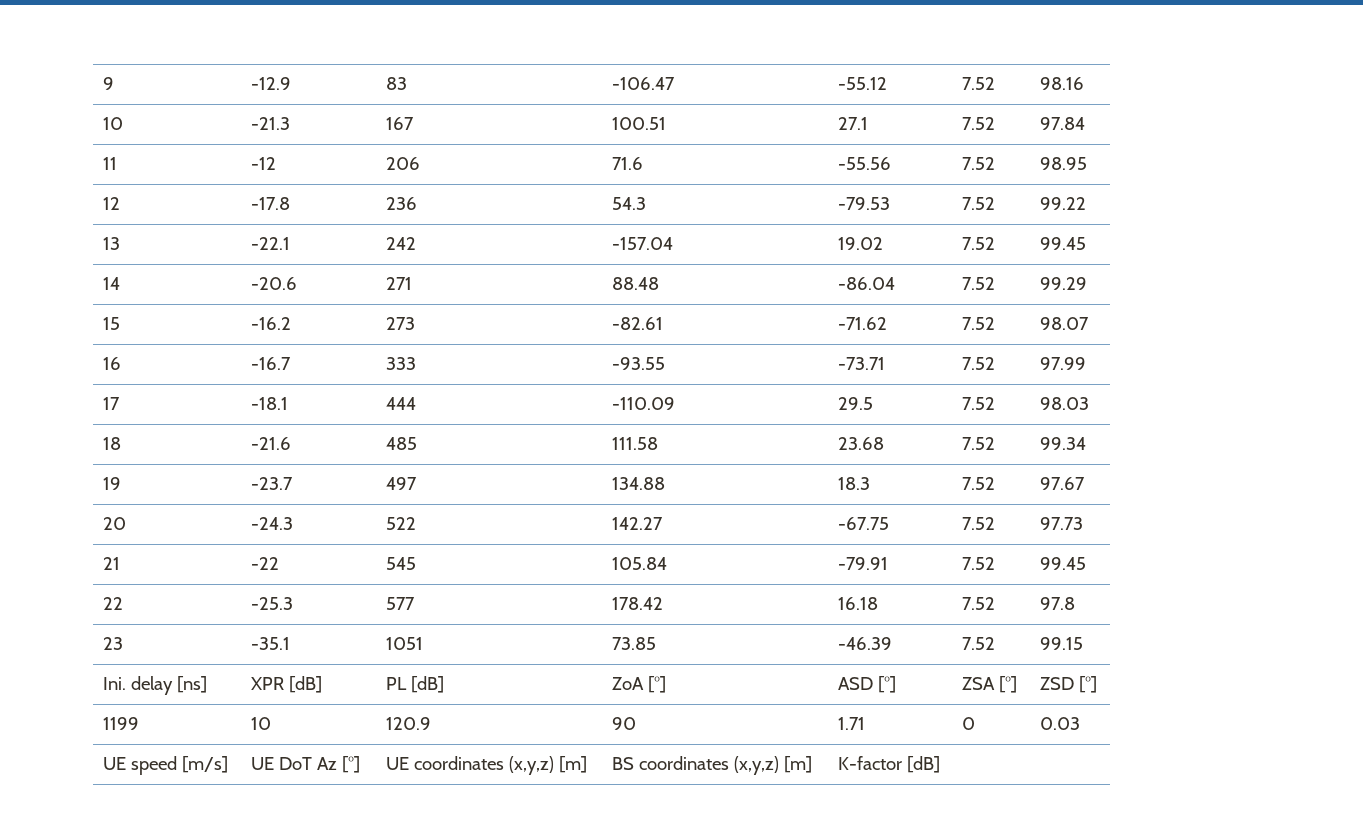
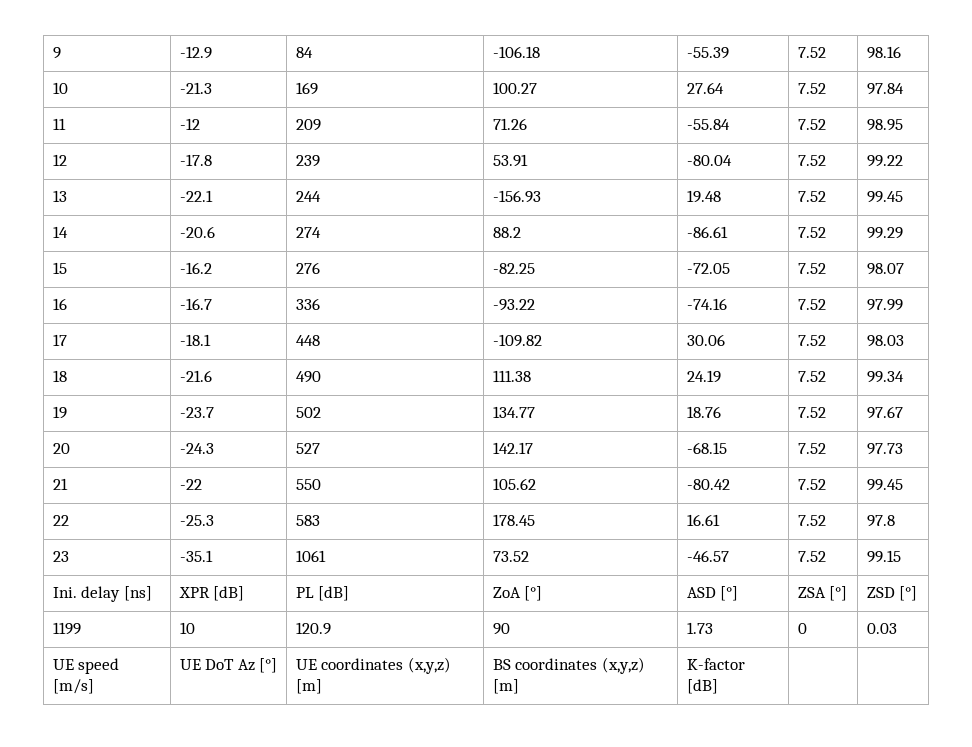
- 9 | -12.9 | 83 | -106.47 | -55.12 | 7.52 | 98.16
+ 9 | -12.9 | 84 | -106.18 | -55.39 | 7.52 | 98.16
- 10 | -21.3 | 167 | 100.51 | 27.1 | 7.52 | 97.84
+ 10 | -21.3 | 169 | 100.27 | 27.64 | 7.52 | 97.84
- 11 | -12 | 206 | 71.6 | -55.56 | 7.52 | 98.95
+ 11 | -12 | 209 | 71.26 | -55.84 | 7.52 | 98.95
- 12 | -17.8 | 236 | 54.3 | -79.53 | 7.52 | 99.22
+ 12 | -17.8 | 239 | 53.91 | -80.04 | 7.52 | 99.22
- 13 | -22.1 | 242 | -157.04 | 19.02 | 7.52 | 99.45
+ 13 | -22.1 | 244 | -156.93 | 19.48 | 7.52 | 99.45
- 14 | -20.6 | 271 | 88.48 | -86.04 | 7.52 | 99.29
+ 14 | -20.6 | 274 | 88.2 | -86.61 | 7.52 | 99.29
- 15 | -16.2 | 273 | -82.61 | -71.62 | 7.52 | 98.07
+ 15 | -16.2 | 276 | -82.25 | -72.05 | 7.52 | 98.07
- 16 | -16.7 | 333 | -93.55 | -73.71 | 7.52 | 97.99
+ 16 | -16.7 | 336 | -93.22 | -74.16 | 7.52 | 97.99
- 17 | -18.1 | 444 | -110.09 | 29.5 | 7.52 | 98.03
+ 17 | -18.1 | 448 | -109.82 | 30.06 | 7.52 | 98.03
- 18 | -21.6 | 485 | 111.58 | 23.68 | 7.52 | 99.34
+ 18 | -21.6 | 490 | 111.38 | 24.19 | 7.52 | 99.34
- 19 | -23.7 | 497 | 134.88 | 18.3 | 7.52 | 97.67
+ 19 | -23.7 | 502 | 134.77 | 18.76 | 7.52 | 97.67
- 20 | -24.3 | 522 | 142.27 | -67.75 | 7.52 | 97.73
+ 20 | -24.3 | 527 | 142.17 | -68.15 | 7.52 | 97.73
- 21 | -22 | 545 | 105.84 | -79.91 | 7.52 | 99.45
+ 21 | -22 | 550 | 105.62 | -80.42 | 7.52 | 99.45
- 22 | -25.3 | 577 | 178.42 | 16.18 | 7.52 | 97.8
+ 22 | -25.3 | 583 | 178.45 | 16.61 | 7.52 | 97.8
- 23 | -35.1 | 1051 | 73.85 | -46.39 | 7.52 | 99.15
+ 23 | -35.1 | 1061 | 73.52 | -46.57 | 7.52 | 99.15
- 1199 | 10 | 120.9 | 90 | 1.71 | 0 | 0.03
+ 1199 | 10 | 120.9 | 90 | 1.73 | 0 | 0.03

